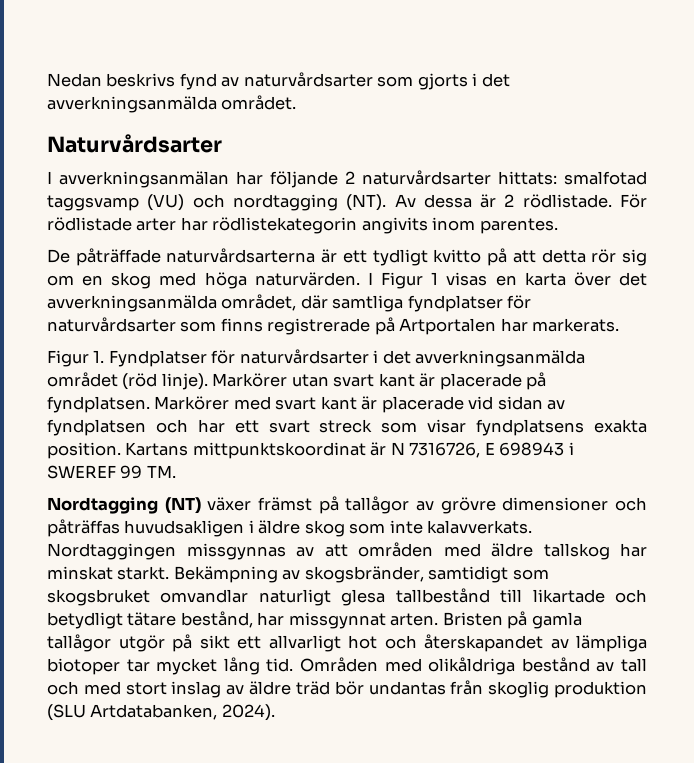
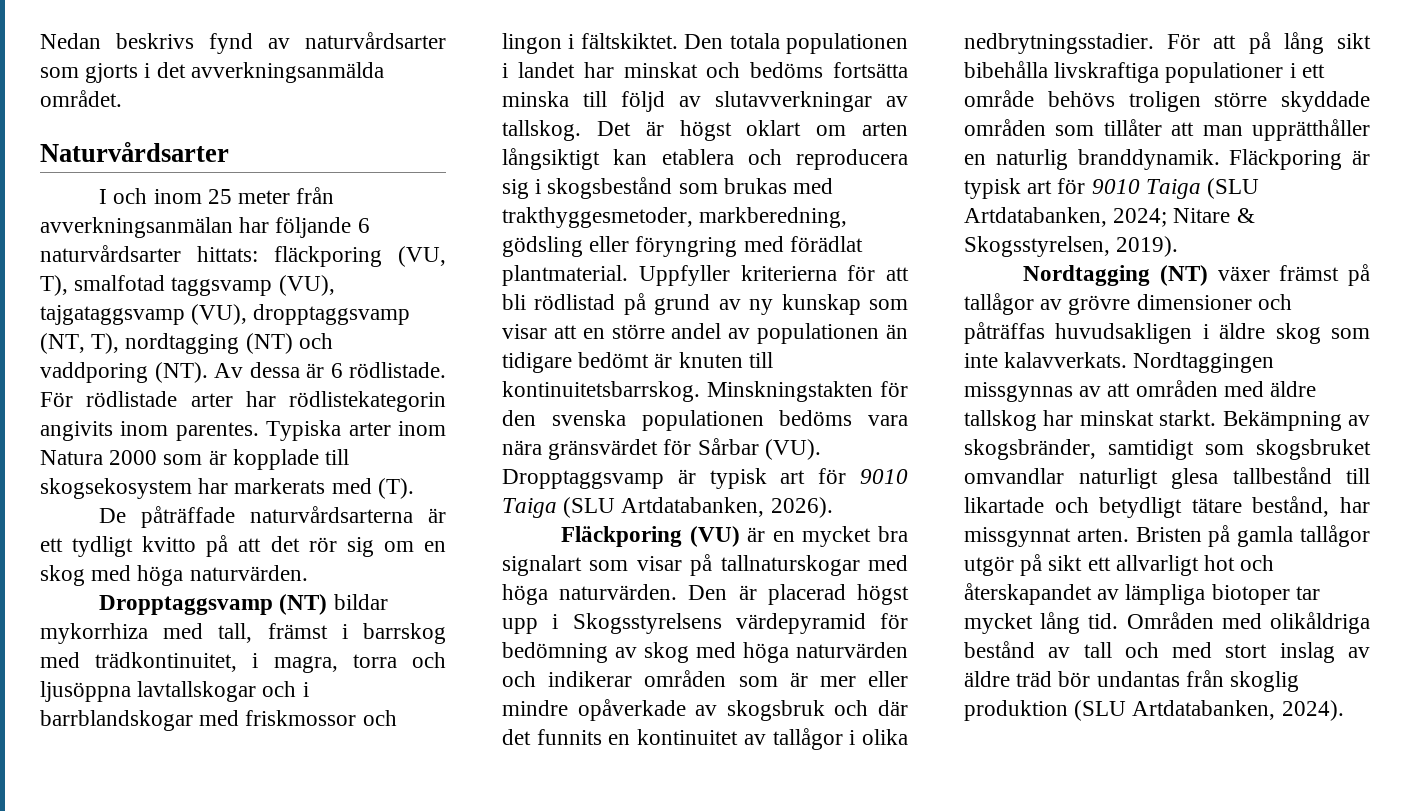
- I avverkningsanmälan har följande 2 naturvårdsarter hittats: smalfotad taggsvamp (VU) och nordtagging (NT). Av dessa är 2 rödlistade.
+ I och inom 25 meter från avverkningsanmälan har följande 6 naturvårdsarter hittats: fläckporing (VU, T), smalfotad taggsvamp (VU), tajgataggsvamp (VU), dropptaggsvamp (NT, T), nordtagging (NT) och vaddporing (NT). Av dessa är 6 rödlistade.
+ Typiska arter inom Natura 2000 som är kopplade till skogsekosystem har markerats med (T).
- De påträffade naturvårdsarterna är ett tydligt kvitto på att detta rör sig om en skog med höga naturvärden. I Figur 1 visas en karta över det avverkningsanmälda området, där samtliga fyndplatser för naturvårdsarter som finns registrerade på Artportalen har markerats.
- Figur 1. Fyndplatser för naturvårdsarter i det avverkningsanmälda området (röd linje). Markörer utan svart kant är placerade på fyndplatsen. Markörer med svart kant är placerade vid sidan av fyndplatsen och har ett svart streck som visar fyndplatsens exakta position. Kartans mittpunktskoordinat är N 7316726, E 698943 i SWEREF 99 TM.
+ De påträffade naturvårdsarterna är ett tydligt kvitto på att det rör sig om en skog med höga naturvärden.
+ Dropptaggsvamp (NT) bildar mykorrhiza med tall, främst i barrskog med trädkontinuitet, i magra, torra och ljusöppna lavtallskogar och i barrblandskogar med friskmossor och lingon i fältskiktet. Den totala populationen i landet har minskat och bedöms fortsätta minska till följd av slutavverkningar av tallskog. Det är högst oklart om arten långsiktigt kan etablera och reproducera sig i skogsbestånd som brukas med trakthyggesmetoder, markberedning, gödsling eller föryngring med förädlat plantmaterial. Uppfyller kriterierna för att bli rödlistad på grund av ny kunskap som visar att en större andel av populationen än tidigare bedömt är knuten till kontinuitetsbarrskog. Minskningstakten för den svenska populationen bedöms vara nära gränsvärdet för Sårbar (VU). Dropptaggsvamp är typisk art för 9010 Taiga (SLU Artdatabanken, 2026).
+ Fläckporing (VU) är en mycket bra signalart som visar på tallnaturskogar med höga naturvärden. Den är placerad högst upp i Skogsstyrelsens värdepyramid för bedömning av skog med höga naturvärden och indikerar områden som är mer eller mindre opåverkade av skogsbruk och där det funnits en kontinuitet av tallågor i olika nedbrytningsstadier. För att på lång sikt bibehålla livskraftiga populationer i ett område behövs troligen större skyddade områden som tillåter att man upprätthåller en naturlig branddynamik. Fläckporing är typisk art för 9010 Taiga (SLU Artdatabanken, 2024; Nitare & Skogsstyrelsen, 2019).

